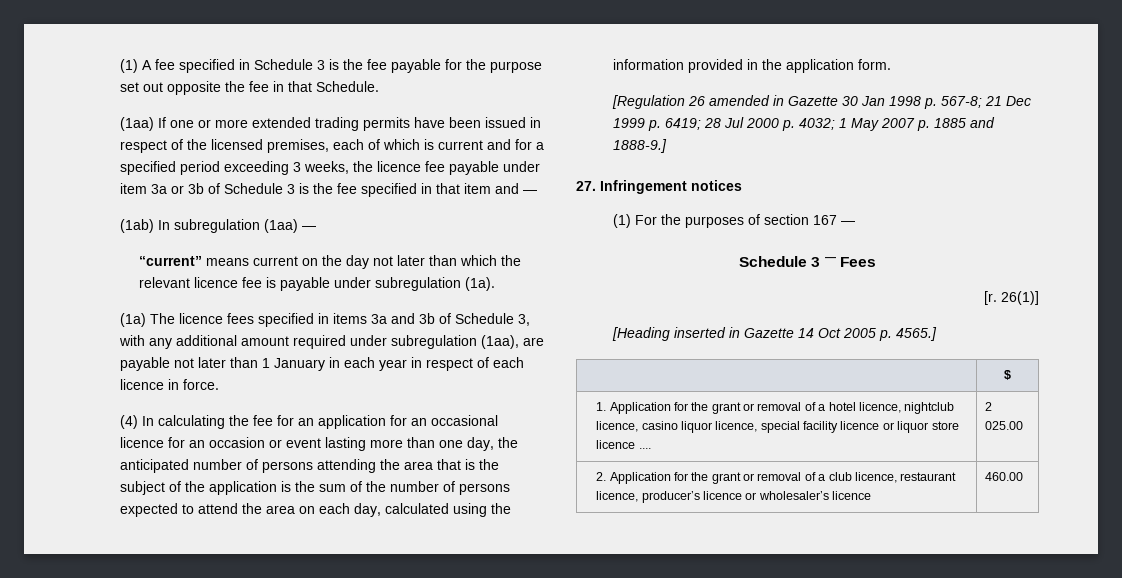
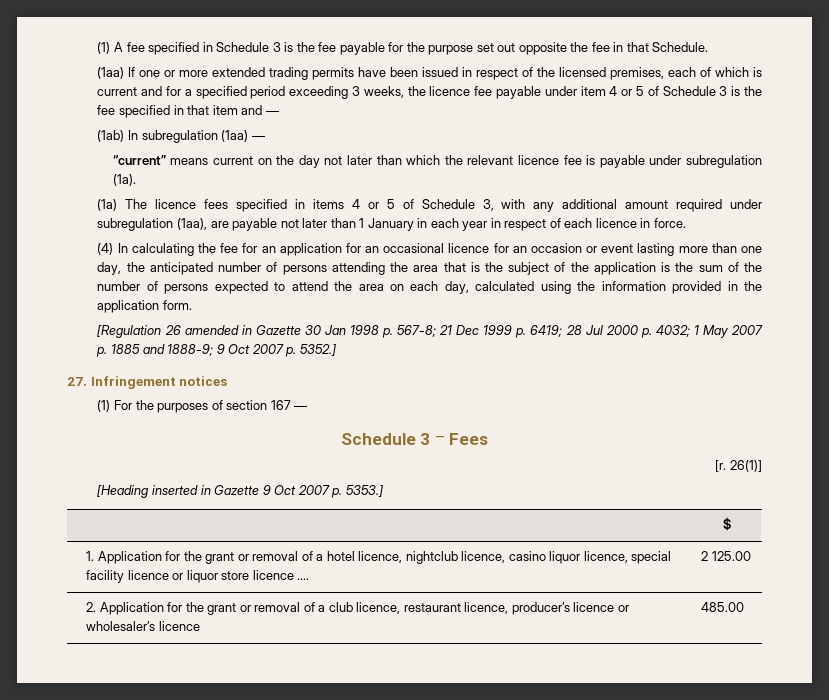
- (1aa) If one or more extended trading permits have been issued in respect of the licensed premises, each of which is current and for a specified period exceeding 3 weeks, the licence fee payable under item 3a or 3b of Schedule 3 is the fee specified in that item and —
+ (1aa) If one or more extended trading permits have been issued in respect of the licensed premises, each of which is current and for a specified period exceeding 3 weeks, the licence fee payable under item 4 or 5 of Schedule 3 is the fee specified in that item and —
- (1a) The licence fees specified in items 3a and 3b of Schedule 3, with any additional amount required under subregulation (1aa), are payable not later than 1 January in each year in respect of each licence in force.
+ (1a) The licence fees specified in items 4 or 5 of Schedule 3, with any additional amount required under subregulation (1aa), are payable not later than 1 January in each year in respect of each licence in force.
- [Regulation 26 amended in Gazette 30 Jan 1998 p. 567-8; 21 Dec 1999 p. 6419; 28 Jul 2000 p. 4032; 1 May 2007 p. 1885 and 1888-9.]
+ [Regulation 26 amended in Gazette 30 Jan 1998 p. 567-8; 21 Dec 1999 p. 6419; 28 Jul 2000 p. 4032; 1 May 2007 p. 1885 and 1888-9; 9 Oct 2007 p. 5352.]
- [Heading inserted in Gazette 14 Oct 2005 p. 4565.]
+ [Heading inserted in Gazette 9 Oct 2007 p. 5353.]
- 1. Application for the grant or removal of a hotel licence, nightclub licence, casino liquor licence, special facility licence or liquor store licence .... | 2 025.00
+ 1. Application for the grant or removal of a hotel licence, nightclub licence, casino liquor licence, special facility licence or liquor store licence .... | 2 125.00
- 2. Application for the grant or removal of a club licence, restaurant licence, producer’s licence or wholesaler’s licence | 460.00
+ 2. Application for the grant or removal of a club licence, restaurant licence, producer’s licence or wholesaler’s licence | 485.00

